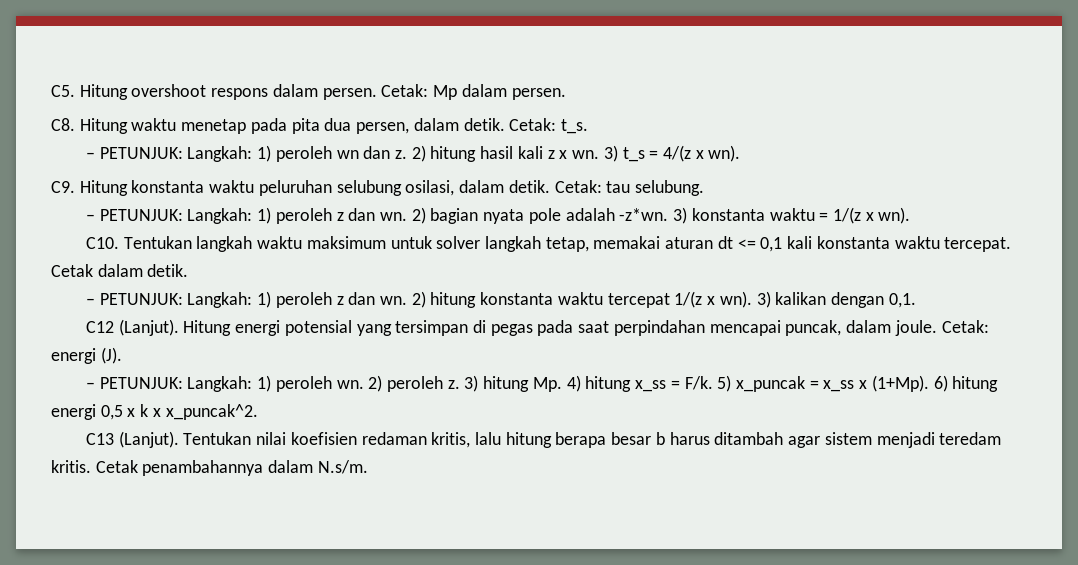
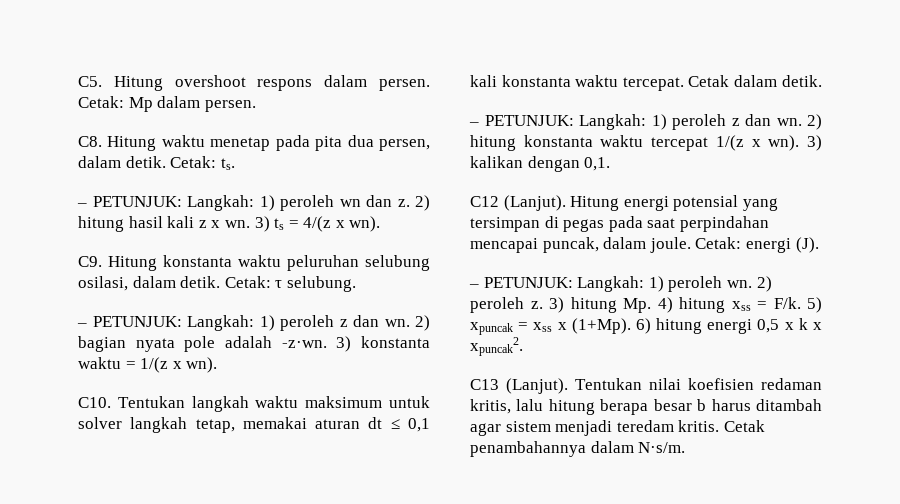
- Cetak: t_s.
+ Cetak: ts.
- 3) t_s = 4/(z x wn).
+ 3) ts = 4/(z x wn).
- Cetak: tau selubung.
+ Cetak: τ selubung.
- 2) bagian nyata pole adalah -z*wn.
+ 2) bagian nyata pole adalah -z·wn.
- C10. Tentukan langkah waktu maksimum untuk solver langkah tetap, memakai aturan dt <= 0,1 kali konstanta waktu tercepat.
+ C10. Tentukan langkah waktu maksimum untuk solver langkah tetap, memakai aturan dt ≤ 0,1 kali konstanta waktu tercepat.
- 3) hitung Mp. 4) hitung x_ss = F/k. 5) x_puncak = x_ss x (1+Mp).
+ 3) hitung Mp. 4) hitung xss = F/k. 5) xpuncak = xss x (1+Mp).
- 6) hitung energi 0,5 x k x x_puncak^2.
+ 6) hitung energi 0,5 x k x xpuncak2.
- Cetak penambahannya dalam N.s/m.
+ Cetak penambahannya dalam N·s/m.

